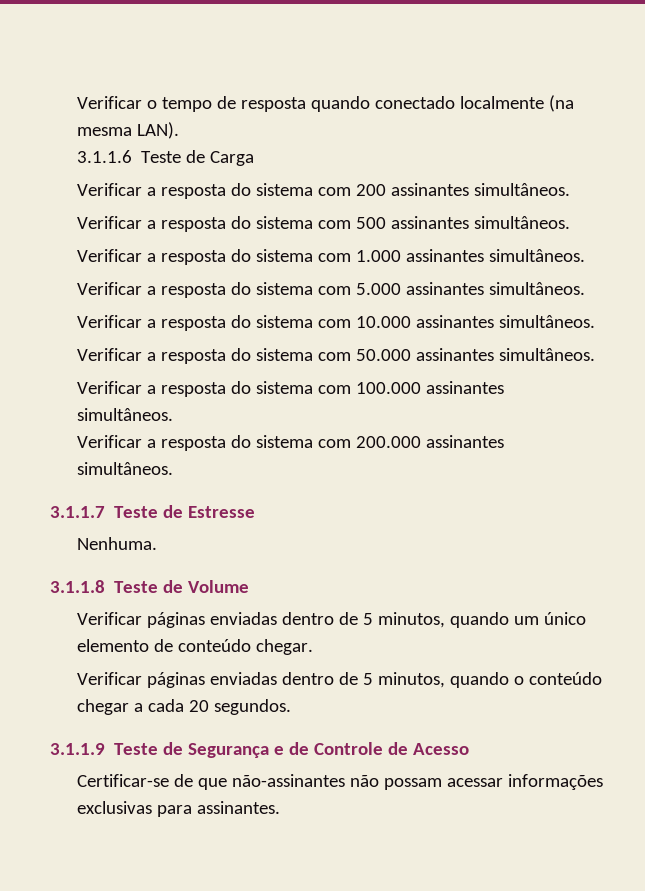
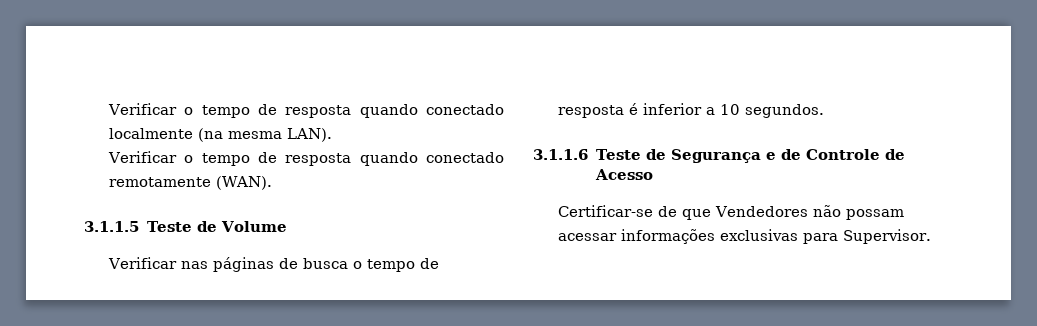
- 3.1.1.6 Teste de Carga
- Verificar a resposta do sistema com 200 assinantes simultâneos.
- Verificar a resposta do sistema com 500 assinantes simultâneos.
- Verificar a resposta do sistema com 1.000 assinantes simultâneos.
- Verificar a resposta do sistema com 5.000 assinantes simultâneos.
- Verificar a resposta do sistema com 10.000 assinantes simultâneos.
- Verificar a resposta do sistema com 50.000 assinantes simultâneos.
- Verificar a resposta do sistema com 100.000 assinantes simultâneos.
- Verificar a resposta do sistema com 200.000 assinantes simultâneos.
- 3.1.1.7 Teste de Estresse
- Nenhuma.
- 3.1.1.8 Teste de Volume
- Verificar páginas enviadas dentro de 5 minutos, quando um único elemento de conteúdo chegar.
- Verificar páginas enviadas dentro de 5 minutos, quando o conteúdo chegar a cada 20 segundos.
+ Verificar o tempo de resposta quando conectado remotamente (WAN).
+ 3.1.1.5 Teste de Volume
+ Verificar nas páginas de busca o tempo de resposta é inferior a 10 segundos.
- 3.1.1.9 Teste de Segurança e de Controle de Acesso
+ 3.1.1.6 Teste de Segurança e de Controle de Acesso
- Certificar-se de que não-assinantes não possam acessar informações exclusivas para assinantes.
+ Certificar-se de que Vendedores não possam acessar informações exclusivas para Supervisor.

